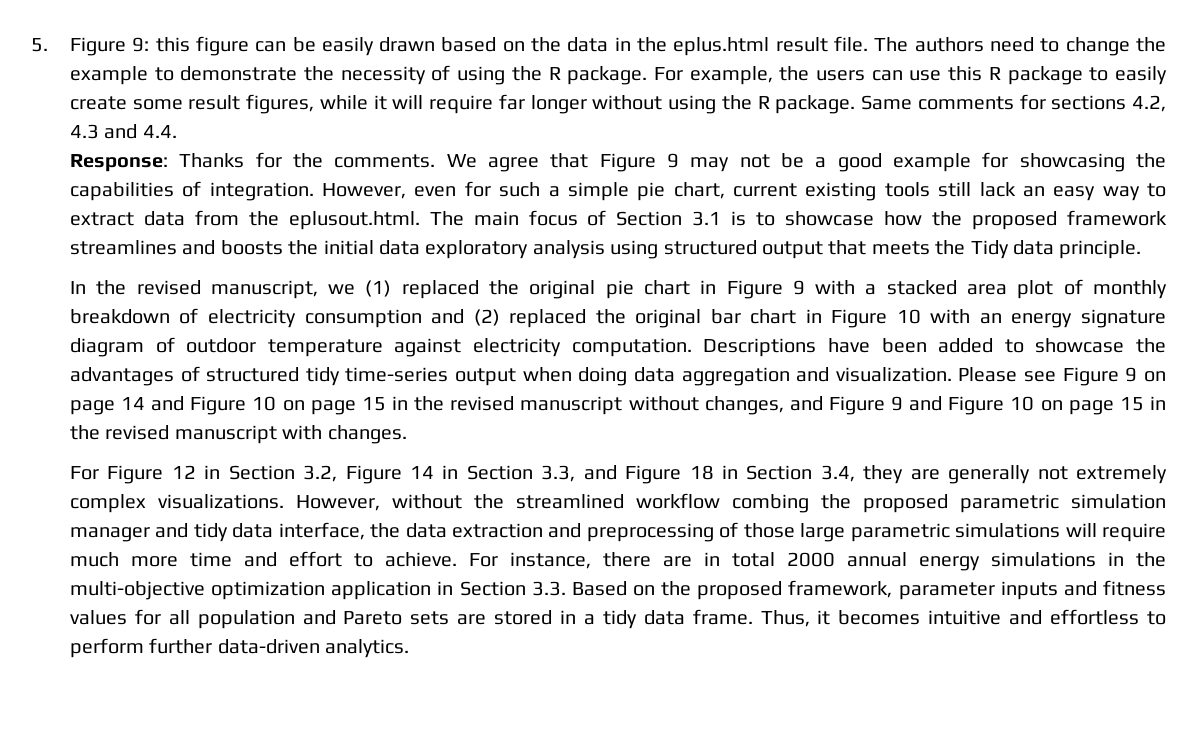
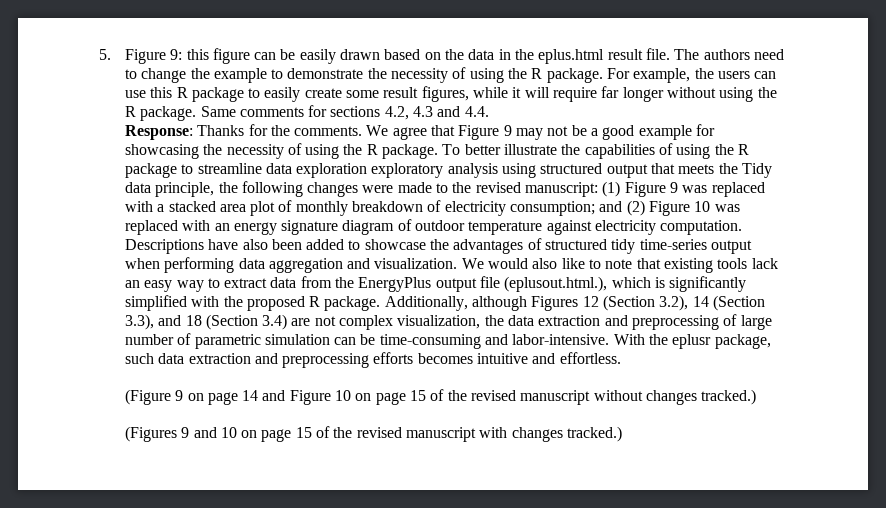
- We agree that Figure 9 may not be a good example for showcasing the capabilities of integration. However, even for such a simple pie chart, current existing tools still lack an easy way to extract data from the eplusout.html. The main focus of Section 3.1 is to showcase how the proposed framework streamlines and boosts the initial data exploratory analysis using structured output that meets the Tidy data principle.
- In the revised manuscript, we (1) replaced the original pie chart in Figure 9 with a stacked area plot of monthly breakdown of electricity consumption and (2) replaced the original bar chart in Figure 10 with an energy signature diagram of outdoor temperature against electricity computation.
+ We agree that Figure 9 may not be a good example for showcasing the necessity of using the R package. To better illustrate the capabilities of using the R package to streamline data exploration exploratory analysis using structured output that meets the Tidy data principle, the following changes were made to the revised manuscript: (1) Figure 9 was replaced with a stacked area plot of monthly breakdown of electricity consumption; and (2) Figure 10 was replaced with an energy signature diagram of outdoor temperature against electricity computation.
- Descriptions have been added to showcase the advantages of structured tidy time-series output when doing data aggregation and visualization.
+ Descriptions have also been added to showcase the advantages of structured tidy time-series output when performing data aggregation and visualization.
- Please see Figure 9 on page 14 and Figure 10 on page 15 in the revised manuscript without changes, and Figure 9 and Figure 10 on page 15 in the revised manuscript with changes.
- For Figure 12 in Section 3.2, Figure 14 in Section 3.3, and Figure 18 in Section 3.4, they are generally not extremely complex visualizations. However, without the streamlined workflow combing the proposed parametric simulation manager and tidy data interface, the data extraction and preprocessing of those large parametric simulations will require much more time and effort to achieve. For instance, there are in total 2000 annual energy simulations in the multi-objective optimization application in Section 3.3. Based on the proposed framework, parameter inputs and fitness values for all population and Pareto sets are stored in a tidy data frame. Thus, it becomes intuitive and effortless to perform further data-driven analytics.
+ We would also like to note that existing tools lack an easy way to extract data from the EnergyPlus output file (eplusout.html.), which is significantly simplified with the proposed R package. Additionally, although Figures 12 (Section 3.2), 14 (Section 3.3), and 18 (Section 3.4) are not complex visualization, the data extraction and preprocessing of large number of parametric simulation can be time-consuming and labor-intensive. With the eplusr package, such data extraction and preprocessing efforts becomes intuitive and effortless.
+ (Figure 9 on page 14 and Figure 10 on page 15 of the revised manuscript without changes tracked.)
+ (Figures 9 and 10 on page 15 of the revised manuscript with changes tracked.)

